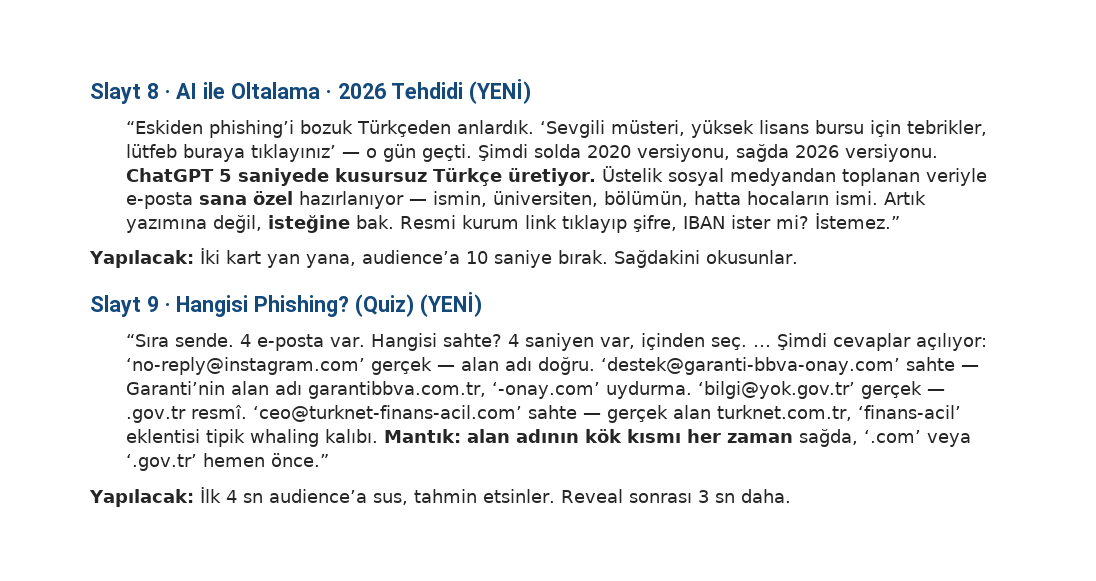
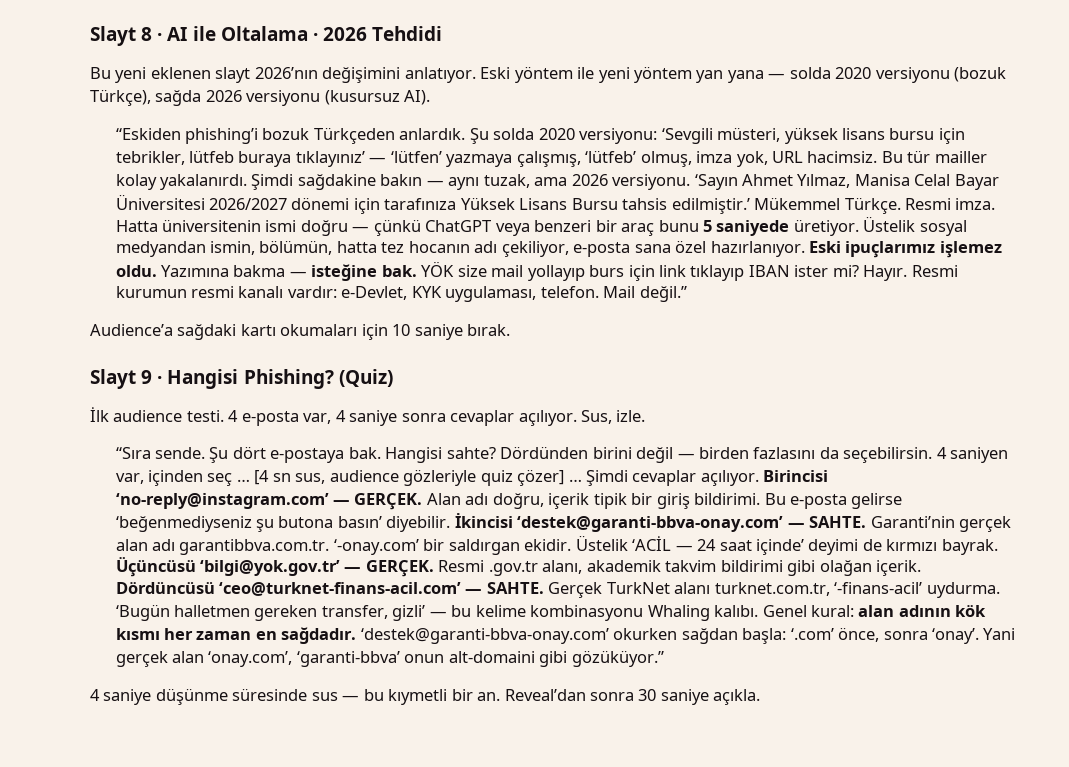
- Slayt 8 · AI ile Oltalama · 2026 Tehdidi (YENİ)
+ Slayt 8 · AI ile Oltalama · 2026 Tehdidi
+ Bu yeni eklenen slayt 2026’nın değişimini anlatıyor. Eski yöntem ile yeni yöntem yan yana — solda 2020 versiyonu (bozuk Türkçe), sağda 2026 versiyonu (kusursuz AI).
- ‘Sevgili müsteri, yüksek lisans bursu için tebrikler, lütfeb buraya tıklayınız’ — o gün geçti. Şimdi solda 2020 versiyonu, sağda 2026 versiyonu. ChatGPT 5 saniyede kusursuz Türkçe üretiyor. Üstelik sosyal medyandan toplanan veriyle e-posta sana özel hazırlanıyor — ismin, üniversiten, bölümün, hatta hocaların ismi. Artık yazımına değil, isteğine bak. Resmi kurum link tıklayıp şifre, IBAN ister mi?
+ Şu solda 2020 versiyonu: ‘Sevgili müsteri, yüksek lisans bursu için tebrikler, lütfeb buraya tıklayınız’ — ‘lütfen’ yazmaya çalışmış, ‘lütfeb’ olmuş, imza yok, URL hacimsiz. Bu tür mailler kolay yakalanırdı. Şimdi sağdakine bakın — aynı tuzak, ama 2026 versiyonu. ‘Sayın Ahmet Yılmaz, Manisa Celal Bayar Üniversitesi 2026/2027 dönemi için tarafınıza Yüksek Lisans Bursu tahsis edilmiştir.’ Mükemmel Türkçe. Resmi imza. Hatta üniversitenin ismi doğru — çünkü ChatGPT veya benzeri bir araç bunu 5 saniyede üretiyor. Üstelik sosyal medyandan ismin, bölümün, hatta tez hocanın adı çekiliyor, e-posta sana özel hazırlanıyor. Eski ipuçlarımız işlemez oldu. Yazımına bakma — isteğine bak. YÖK size mail yollayıp burs için link tıklayıp IBAN ister mi?
- İstemez.”
- Yapılacak: İki kart yan yana, audience’a 10 saniye bırak. Sağdakini okusunlar.
+ Hayır. Resmi kurumun resmi kanalı vardır: e-Devlet, KYK uygulaması, telefon. Mail değil.”
+ Audience’a sağdaki kartı okumaları için 10 saniye bırak.
- (Quiz) (YENİ)
- “Sıra sende. 4 e-posta var. Hangisi sahte? 4 saniyen var, içinden seç. … Şimdi cevaplar açılıyor: ‘no-reply@instagram.com’ gerçek — alan adı doğru. ‘destek@garanti-bbva-onay.com’ sahte — Garanti’nin alan adı garantibbva.com.tr, ‘-onay.com’ uydurma. ‘bilgi@yok.gov.tr’ gerçek — .gov.tr resmî. ‘ceo@turknet-finans-acil.com’ sahte — gerçek alan turknet.com.tr, ‘finans-acil’ eklentisi tipik whaling kalıbı. Mantık: alan adının kök kısmı her zaman sağda, ‘.com’ veya ‘.gov.tr’ hemen önce.”
- Yapılacak: İlk 4 sn audience’a sus, tahmin etsinler. Reveal sonrası 3 sn daha.
+ (Quiz)
+ İlk audience testi. 4 e-posta var, 4 saniye sonra cevaplar açılıyor. Sus, izle.
+ “Sıra sende. Şu dört e-postaya bak. Hangisi sahte? Dördünden birini değil — birden fazlasını da seçebilirsin. 4 saniyen var, içinden seç … [4 sn sus, audience gözleriyle quiz çözer] … Şimdi cevaplar açılıyor. Birincisi ‘no-reply@instagram.com’ — GERÇEK. Alan adı doğru, içerik tipik bir giriş bildirimi. Bu e-posta gelirse ‘beğenmediyseniz şu butona basın’ diyebilir. İkincisi ‘destek@garanti-bbva-onay.com’ — SAHTE. Garanti’nin gerçek alan adı garantibbva.com.tr. ‘-onay.com’ bir saldırgan ekidir. Üstelik ‘ACİL — 24 saat içinde’ deyimi de kırmızı bayrak. Üçüncüsü ‘bilgi@yok.gov.tr’ — GERÇEK. Resmi .gov.tr alanı, akademik takvim bildirimi gibi olağan içerik. Dördüncüsü ‘ceo@turknet-finans-acil.com’ — SAHTE. Gerçek TurkNet alanı turknet.com.tr, ‘-finans-acil’ uydurma. ‘Bugün halletmen gereken transfer, gizli’ — bu kelime kombinasyonu Whaling kalıbı. Genel kural: alan adının kök kısmı her zaman en sağdadır. ‘destek@garanti-bbva-onay.com’ okurken sağdan başla: ‘.com’ önce, sonra ‘onay’. Yani gerçek alan ‘onay.com’, ‘garanti-bbva’ onun alt-domaini gibi gözüküyor.”
+ 4 saniye düşünme süresinde sus — bu kıymetli bir an. Reveal’dan sonra 30 saniye açıkla.

